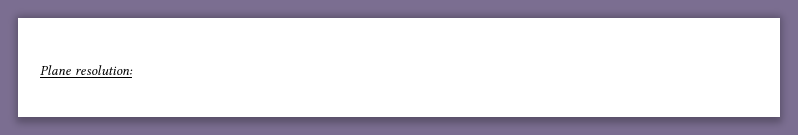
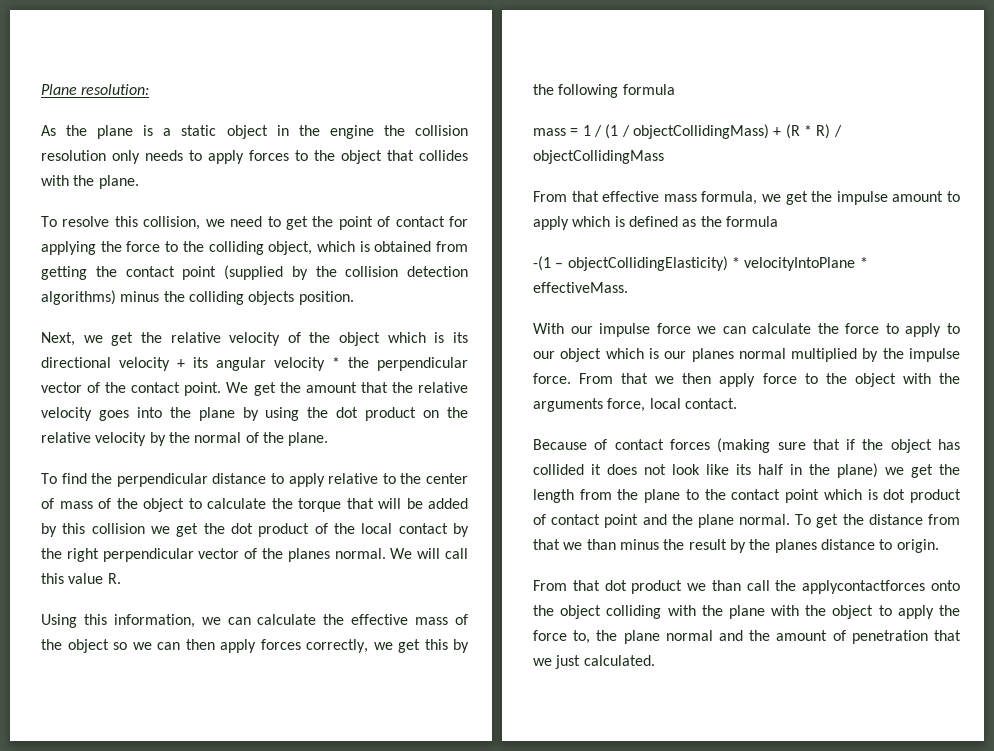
+ As the plane is a static object in the engine the collision resolution only needs to apply forces to the object that collides with the plane.
+ To resolve this collision, we need to get the point of contact for applying the force to the colliding object, which is obtained from getting the contact point (supplied by the collision detection algorithms) minus the colliding objects position.
+ Next, we get the relative velocity of the object which is its directional velocity + its angular velocity * the perpendicular vector of the contact point. We get the amount that the relative velocity goes into the plane by using the dot product on the relative velocity by the normal of the plane.
+ To find the perpendicular distance to apply relative to the center of mass of the object to calculate the torque that will be added by this collision we get the dot product of the local contact by the right perpendicular vector of the planes normal. We will call this value R.
+ Using this information, we can calculate the effective mass of the object so we can then apply forces correctly, we get this by the following formula
+ mass = 1 / (1 / objectCollidingMass) + (R * R) / objectCollidingMass
+ From that effective mass formula, we get the impulse amount to apply which is defined as the formula
+ -(1 – objectCollidingElasticity) * velocityIntoPlane * effectiveMass.
+ With our impulse force we can calculate the force to apply to our object which is our planes normal multiplied by the impulse force. From that we then apply force to the object with the arguments force, local contact.
+ Because of contact forces (making sure that if the object has collided it does not look like its half in the plane) we get the length from the plane to the contact point which is dot product of contact point and the plane normal. To get the distance from that we than minus the result by the planes distance to origin.
+ From that dot product we than call the applycontactforces onto the object colliding with the plane with the object to apply the force to, the plane normal and the amount of penetration that we just calculated.

